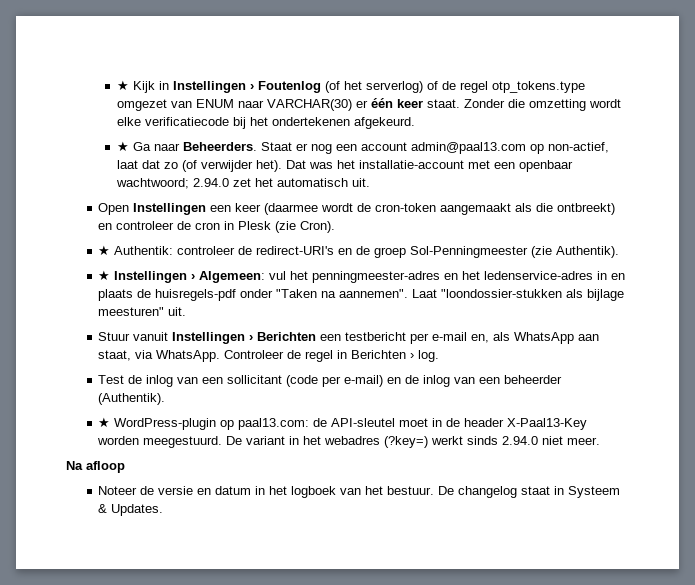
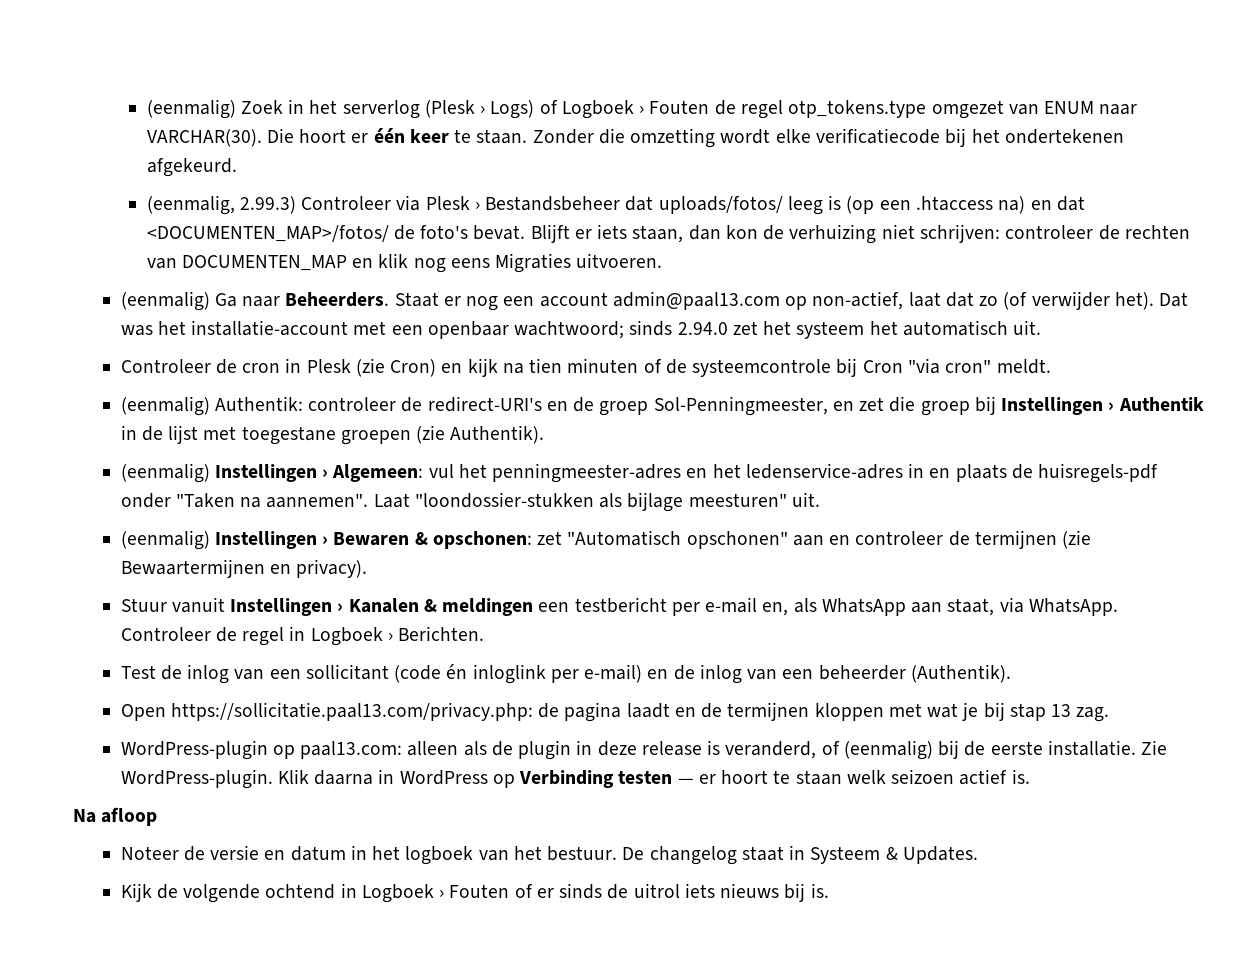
- ★ Kijk in Instellingen › Foutenlog (of het serverlog) of de regel otp_tokens.type omgezet van ENUM naar VARCHAR(30) er één keer staat.
+ (eenmalig) Zoek in het serverlog (Plesk › Logs) of Logboek › Fouten de regel otp_tokens.type omgezet van ENUM naar VARCHAR(30). Die hoort er één keer te staan.
- ★ Ga naar Beheerders.
+ (eenmalig, 2.99.3) Controleer via Plesk › Bestandsbeheer dat uploads/fotos/ leeg is (op een .htaccess na) en dat <DOCUMENTEN_MAP>/fotos/ de foto's bevat. Blijft er iets staan, dan kon de verhuizing niet schrijven: controleer de rechten van DOCUMENTEN_MAP en klik nog eens Migraties uitvoeren.
+ (eenmalig) Ga naar Beheerders.
- Dat was het installatie-account met een openbaar wachtwoord; 2.94.0 zet het automatisch uit.
+ Dat was het installatie-account met een openbaar wachtwoord; sinds 2.94.0 zet het systeem het automatisch uit.
- Open Instellingen een keer (daarmee wordt de cron-token aangemaakt als die ontbreekt) en controleer de cron in Plesk (zie Cron).
- ★ Authentik: controleer de redirect-URI's en de groep Sol-Penningmeester (zie Authentik).
+ Controleer de cron in Plesk (zie Cron) en kijk na tien minuten of de systeemcontrole bij Cron "via cron" meldt.
+ (eenmalig) Authentik: controleer de redirect-URI's en de groep Sol-Penningmeester, en zet die groep bij Instellingen › Authentik in de lijst met toegestane groepen (zie Authentik).
- ★ Instellingen › Algemeen: vul het penningmeester-adres en het ledenservice-adres in en plaats de huisregels-pdf onder "Taken na aannemen".
+ (eenmalig) Instellingen › Algemeen: vul het penningmeester-adres en het ledenservice-adres in en plaats de huisregels-pdf onder "Taken na aannemen".
+ (eenmalig) Instellingen › Bewaren & opschonen: zet "Automatisch opschonen" aan en controleer de termijnen (zie Bewaartermijnen en privacy).
- Stuur vanuit Instellingen › Berichten een testbericht per e-mail en, als WhatsApp aan staat, via WhatsApp.
+ Stuur vanuit Instellingen › Kanalen & meldingen een testbericht per e-mail en, als WhatsApp aan staat, via WhatsApp.
- Controleer de regel in Berichten › log.
+ Controleer de regel in Logboek › Berichten.
- Test de inlog van een sollicitant (code per e-mail) en de inlog van een beheerder (Authentik).
+ Test de inlog van een sollicitant (code én inloglink per e-mail) en de inlog van een beheerder (Authentik).
- ★ WordPress-plugin op paal13.com: de API-sleutel moet in de header X-Paal13-Key worden meegestuurd. De variant in het webadres (?key=) werkt sinds 2.94.0 niet meer.
+ Open https://sollicitatie.paal13.com/privacy.php: de pagina laadt en de termijnen kloppen met wat je bij stap 13 zag.
+ WordPress-plugin op paal13.com: alleen als de plugin in deze release is veranderd, of (eenmalig) bij de eerste installatie. Zie WordPress-plugin. Klik daarna in WordPress op Verbinding testen — er hoort te staan welk seizoen actief is.
+ Kijk de volgende ochtend in Logboek › Fouten of er sinds de uitrol iets nieuws bij is.

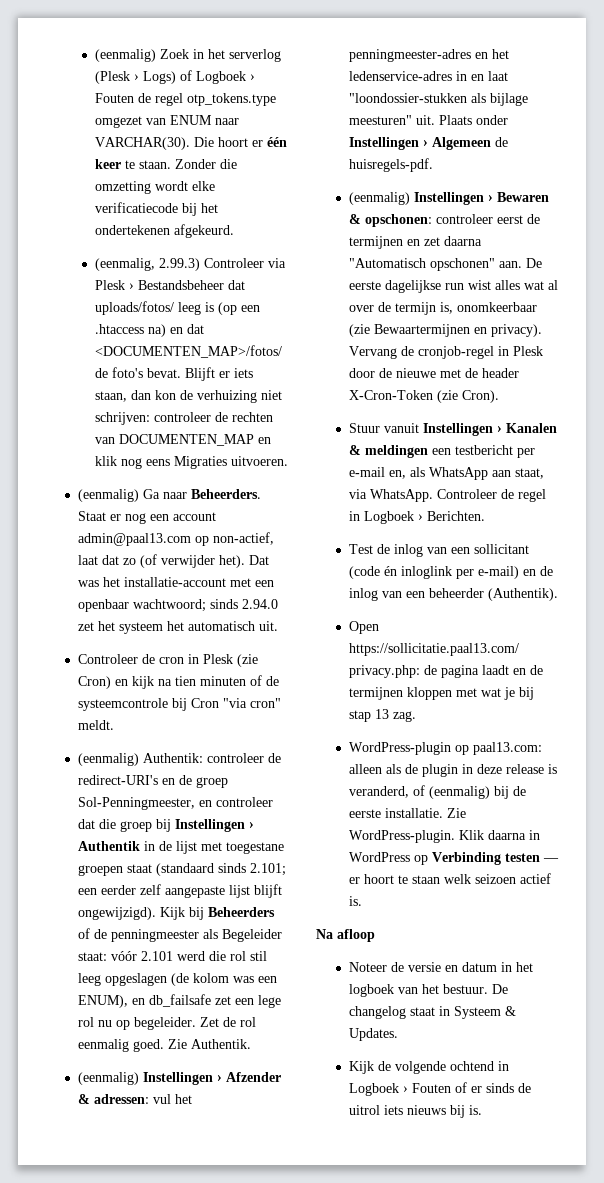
- (eenmalig) Authentik: controleer de redirect-URI's en de groep Sol-Penningmeester, en zet die groep bij Instellingen › Authentik in de lijst met toegestane groepen (zie Authentik).
- (eenmalig) Instellingen › Algemeen: vul het penningmeester-adres en het ledenservice-adres in en plaats de huisregels-pdf onder "Taken na aannemen". Laat "loondossier-stukken als bijlage meesturen" uit.
+ (eenmalig) Authentik: controleer de redirect-URI's en de groep Sol-Penningmeester, en controleer dat die groep bij Instellingen › Authentik in de lijst met toegestane groepen staat (standaard sinds 2.101; een eerder zelf aangepaste lijst blijft ongewijzigd). Kijk bij Beheerders of de penningmeester als Begeleider staat: vóór 2.101 werd die rol stil leeg opgeslagen (de kolom was een ENUM), en db_failsafe zet een lege rol nu op begeleider. Zet de rol eenmalig goed. Zie Authentik.
+ (eenmalig) Instellingen › Afzender & adressen: vul het penningmeester-adres en het ledenservice-adres in en laat "loondossier-stukken als bijlage meesturen" uit. Plaats onder Instellingen › Algemeen de huisregels-pdf.
- (eenmalig) Instellingen › Bewaren & opschonen: zet "Automatisch opschonen" aan en controleer de termijnen (zie Bewaartermijnen en privacy).
+ (eenmalig) Instellingen › Bewaren & opschonen: controleer eerst de termijnen en zet daarna "Automatisch opschonen" aan. De eerste dagelijkse run wist alles wat al over de termijn is, onomkeerbaar (zie Bewaartermijnen en privacy). Vervang de cronjob-regel in Plesk door de nieuwe met de header X-Cron-Token (zie Cron).

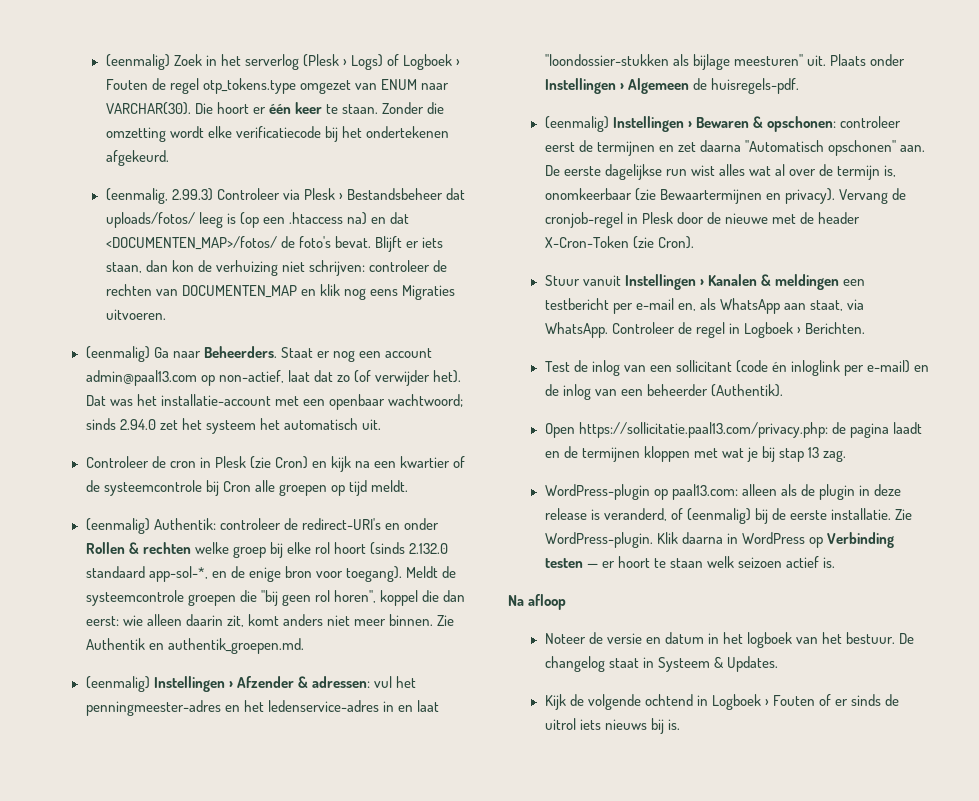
- Controleer de cron in Plesk (zie Cron) en kijk na tien minuten of de systeemcontrole bij Cron "via cron" meldt.
+ Controleer de cron in Plesk (zie Cron) en kijk na een kwartier of de systeemcontrole bij Cron alle groepen op tijd meldt.
- (eenmalig) Authentik: controleer de redirect-URI's en de groep Sol-Penningmeester, en controleer dat die groep bij Instellingen › Authentik in de lijst met toegestane groepen staat (standaard sinds 2.101; een eerder zelf aangepaste lijst blijft ongewijzigd). Kijk bij Beheerders of de penningmeester als Begeleider staat: vóór 2.101 werd die rol stil leeg opgeslagen (de kolom was een ENUM), en db_failsafe zet een lege rol nu op begeleider. Zet de rol eenmalig goed. Zie Authentik.
+ (eenmalig) Authentik: controleer de redirect-URI's en onder Rollen & rechten welke groep bij elke rol hoort (sinds 2.132.0 standaard app-sol-*, en de enige bron voor toegang). Meldt de systeemcontrole groepen die "bij geen rol horen", koppel die dan eerst: wie alleen daarin zit, komt anders niet meer binnen. Zie Authentik en authentik_groepen.md.

